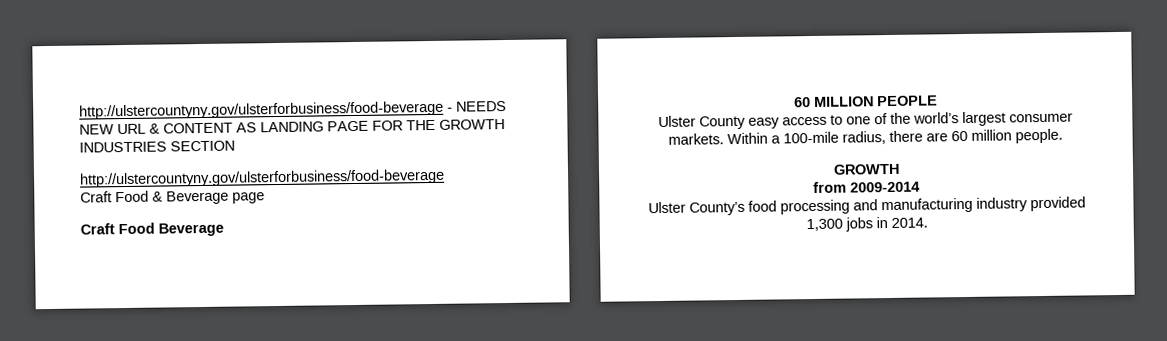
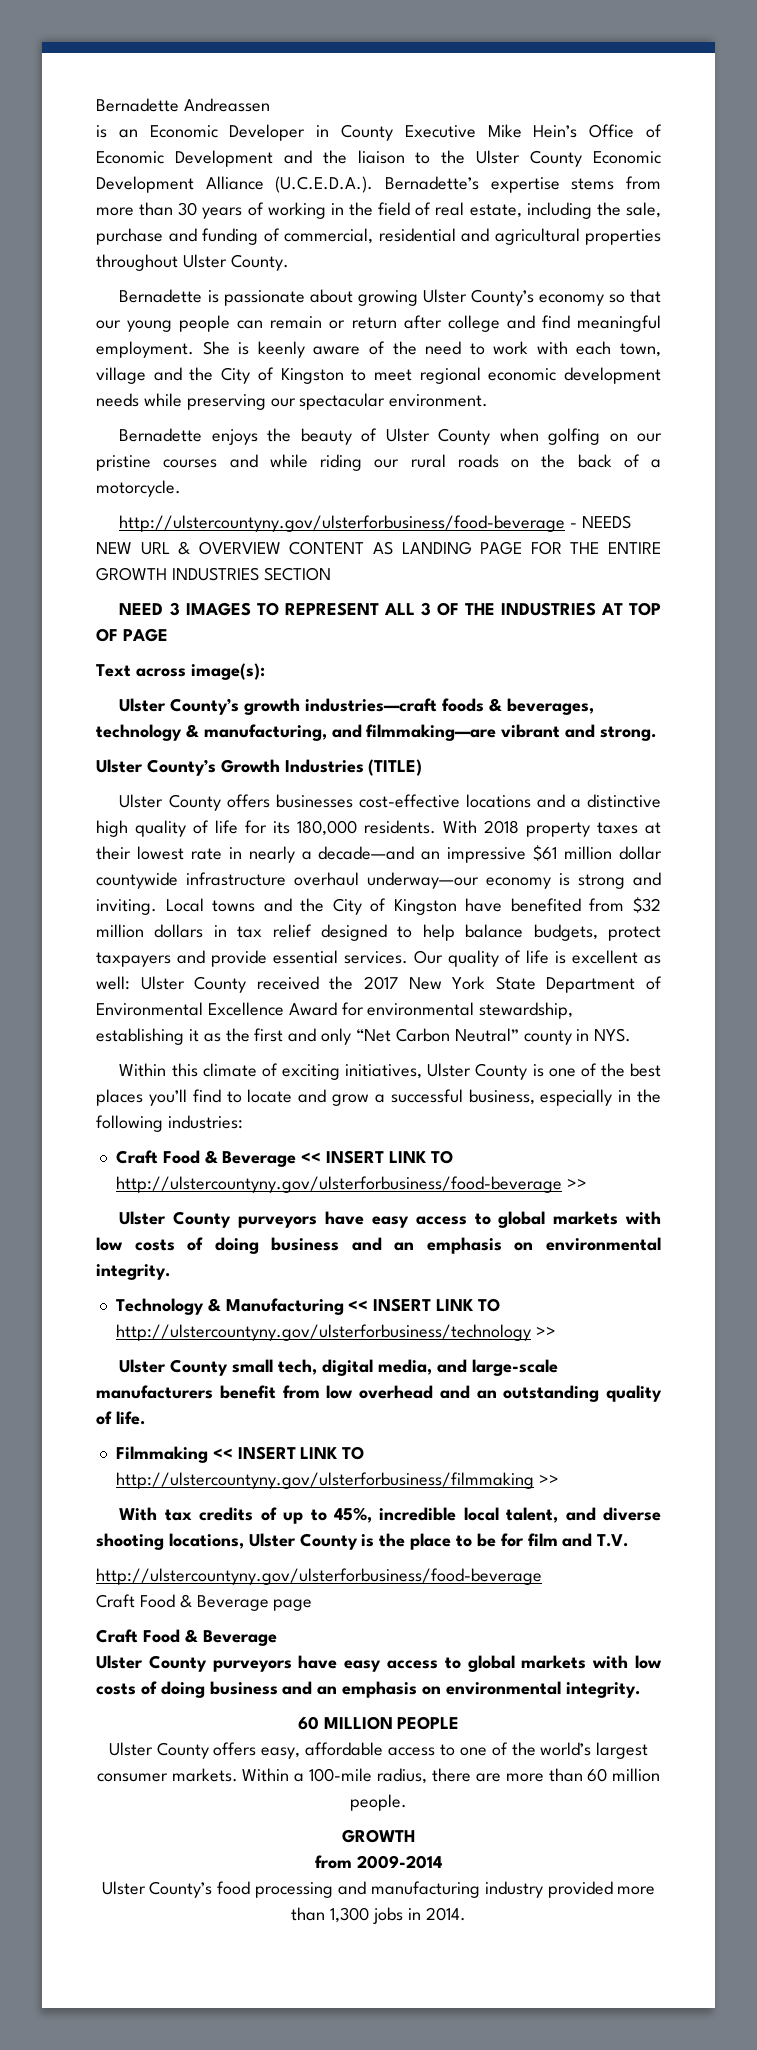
+ Bernadette Andreassen
+ is an Economic Developer in County Executive Mike Hein’s Office of Economic Development and the liaison to the Ulster County Economic Development Alliance (U.C.E.D.A.). Bernadette’s expertise stems from more than 30 years of working in the field of real estate, including the sale, purchase and funding of commercial, residential and agricultural properties throughout Ulster County.
+ Bernadette is passionate about growing Ulster County’s economy so that our young people can remain or return after college and find meaningful employment. She is keenly aware of the need to work with each town, village and the City of Kingston to meet regional economic development needs while preserving our spectacular environment.
+ Bernadette enjoys the beauty of Ulster County when golfing on our pristine courses and while riding our rural roads on the back of a motorcycle.
- http://ulstercountyny.gov/ulsterforbusiness/food-beverage - NEEDS NEW URL & CONTENT AS LANDING PAGE FOR THE GROWTH INDUSTRIES SECTION
+ http://ulstercountyny.gov/ulsterforbusiness/food-beverage - NEEDS NEW URL & OVERVIEW CONTENT AS LANDING PAGE FOR THE ENTIRE GROWTH INDUSTRIES SECTION
+ NEED 3 IMAGES TO REPRESENT ALL 3 OF THE INDUSTRIES AT TOP OF PAGE
+ Text across image(s):
+ Ulster County’s growth industries—craft foods & beverages, technology & manufacturing, and filmmaking—are vibrant and strong.
+ Ulster County’s Growth Industries (TITLE)
+ Ulster County offers businesses cost-effective locations and a distinctive high quality of life for its 180,000 residents. With 2018 property taxes at their lowest rate in nearly a decade—and an impressive $61 million dollar countywide infrastructure overhaul underway—our economy is strong and inviting. Local towns and the City of Kingston have benefited from $32 million dollars in tax relief designed to help balance budgets, protect taxpayers and provide essential services. Our quality of life is excellent as well: Ulster County received the 2017 New York State Department of Environmental Excellence Award for environmental stewardship, establishing it as the first and only “Net Carbon Neutral” county in NYS.
+ Within this climate of exciting initiatives, Ulster County is one of the best places you’ll find to locate and grow a successful business, especially in the following industries:
+ Craft Food & Beverage << INSERT LINK TO http://ulstercountyny.gov/ulsterforbusiness/food-beverage >>
+ Ulster County purveyors have easy access to global markets with low costs of doing business and an emphasis on environmental integrity.
+ Technology & Manufacturing << INSERT LINK TO http://ulstercountyny.gov/ulsterforbusiness/technology >>
+ Ulster County small tech, digital media, and large-scale manufacturers benefit from low overhead and an outstanding quality of life.
+ Filmmaking << INSERT LINK TO http://ulstercountyny.gov/ulsterforbusiness/filmmaking >>
+ With tax credits of up to 45%, incredible local talent, and diverse shooting locations, Ulster County is the place to be for film and T.V.
  Craft Food & Beverage page
- Craft Food Beverage
+ Craft Food & Beverage
+ Ulster County purveyors have easy access to global markets with low costs of doing business and an emphasis on environmental integrity.
- Ulster County easy access to one of the world’s largest consumer markets.
+ Ulster County offers easy, affordable access to one of the world’s largest consumer markets.
- Within a 100-mile radius, there are 60 million people.
+ Within a 100-mile radius, there are more than 60 million people.
- Ulster County’s food processing and manufacturing industry provided 1,300 jobs in 2014.
+ Ulster County’s food processing and manufacturing industry provided more than 1,300 jobs in 2014.

